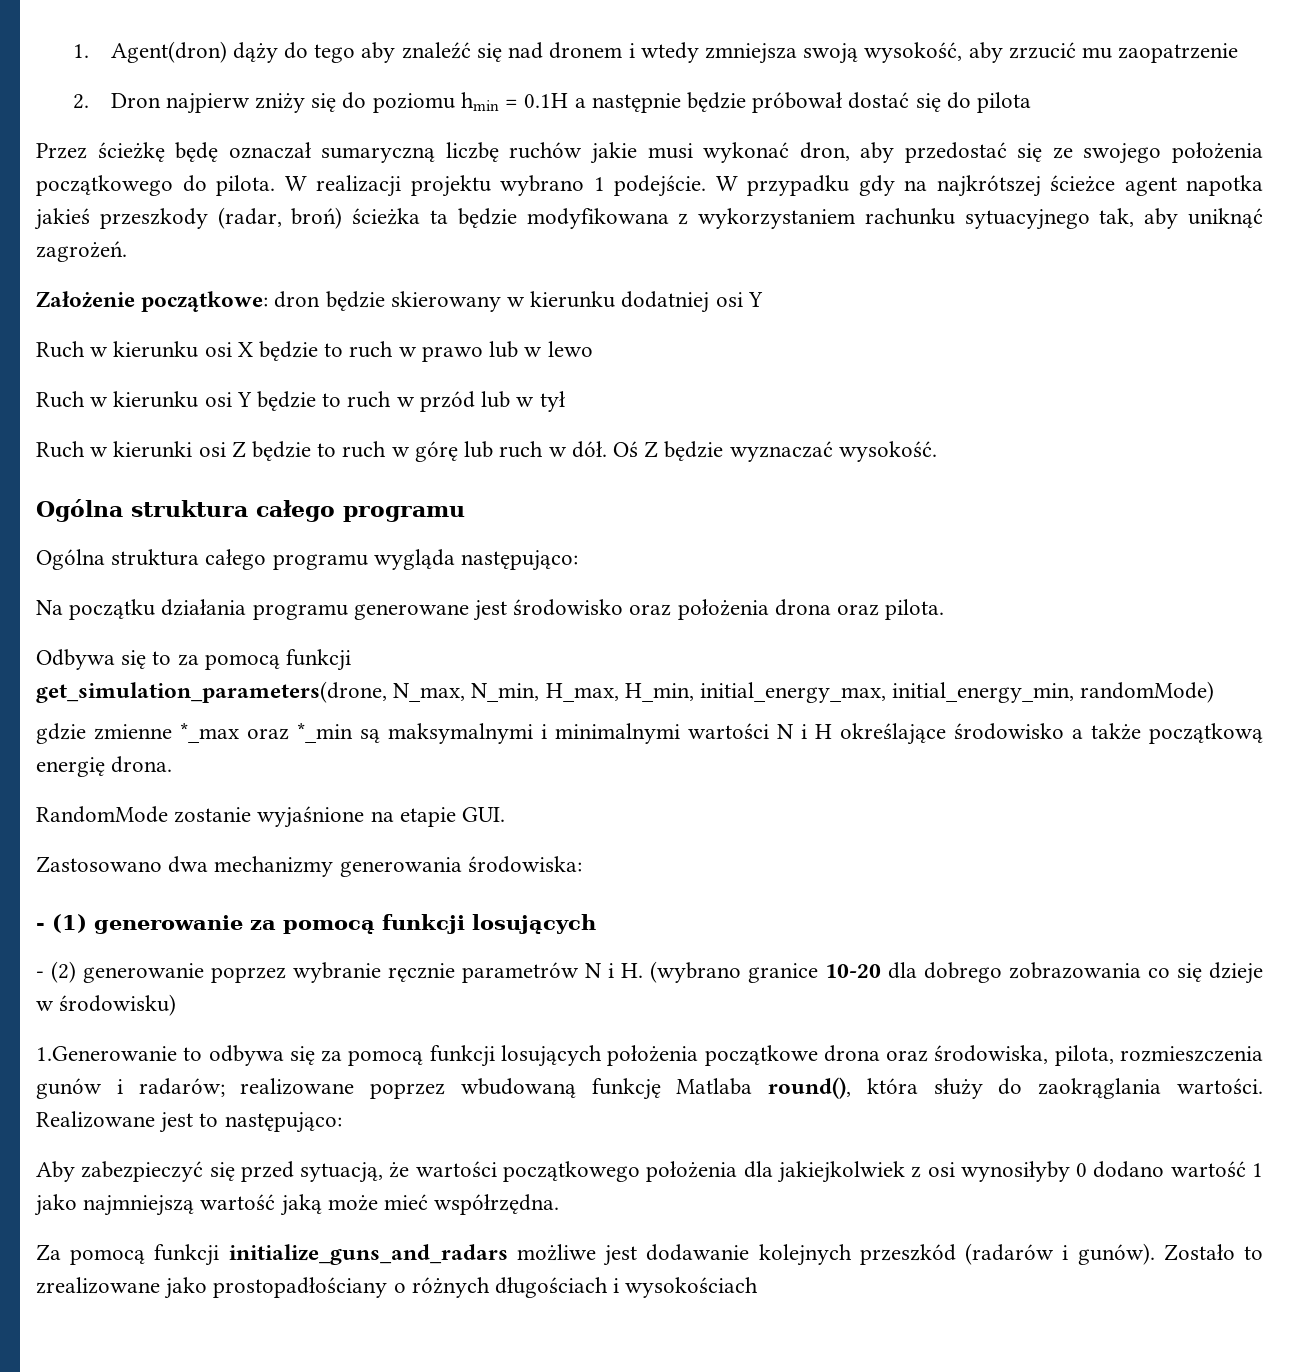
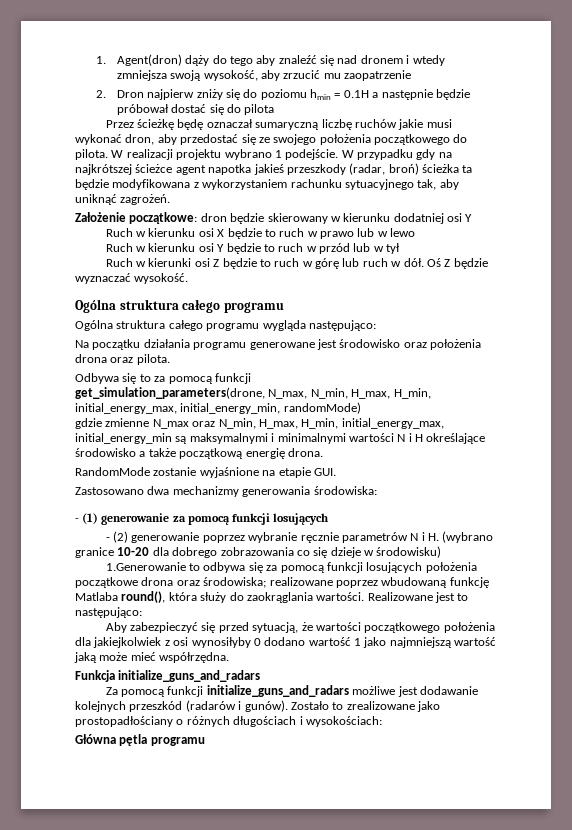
- gdzie zmienne *_max oraz *_min są maksymalnymi i minimalnymi wartości N i H określające środowisko a także początkową energię drona.
+ gdzie zmienne N_max oraz N_min, H_max, H_min, initial_energy_max, initial_energy_min są maksymalnymi i minimalnymi wartości N i H określające środowisko a także początkową energię drona.
- 1.Generowanie to odbywa się za pomocą funkcji losujących położenia początkowe drona oraz środowiska, pilota, rozmieszczenia gunów i radarów; realizowane poprzez wbudowaną funkcję Matlaba round(), która służy do zaokrąglania wartości.
+ 1.Generowanie to odbywa się za pomocą funkcji losujących położenia początkowe drona oraz środowiska; realizowane poprzez wbudowaną funkcję Matlaba round(), która służy do zaokrąglania wartości.
+ Funkcja initialize_guns_and_radars
- Zostało to zrealizowane jako prostopadłościany o różnych długościach i wysokościach
+ Zostało to zrealizowane jako prostopadłościany o różnych długościach i wysokościach:
+ Główna pętla programu

